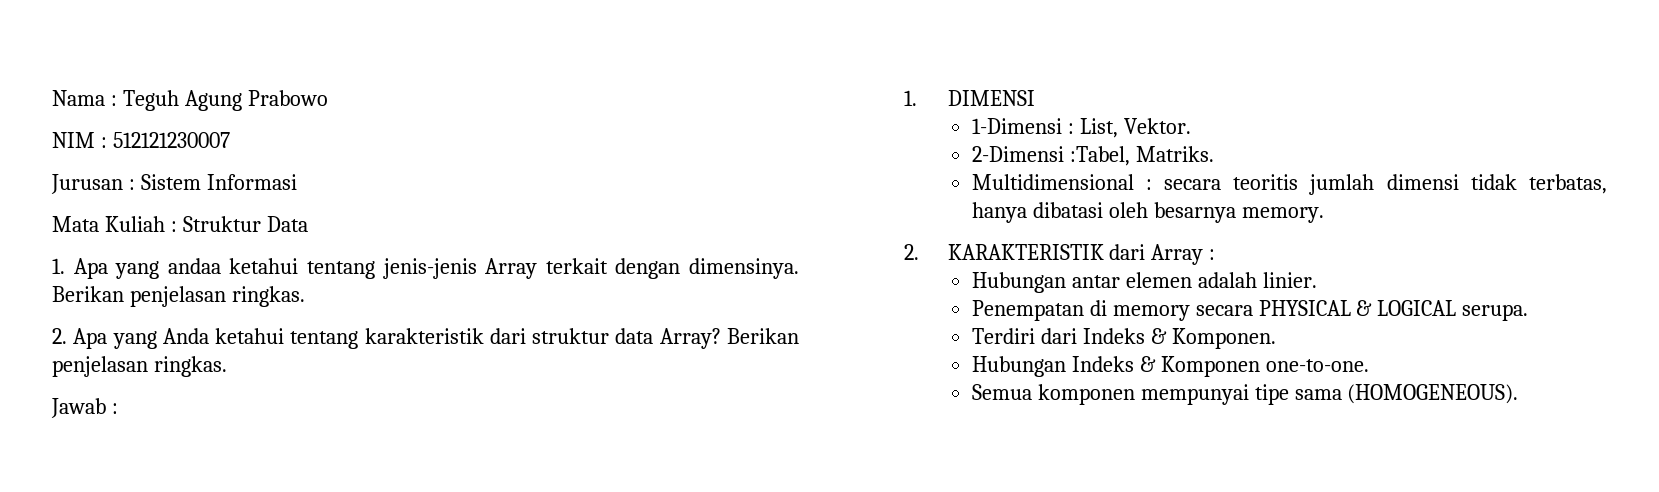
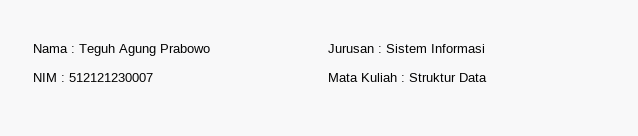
- 1. Apa yang andaa ketahui tentang jenis-jenis Array terkait dengan dimensinya. Berikan penjelasan ringkas.
- 2. Apa yang Anda ketahui tentang karakteristik dari struktur data Array? Berikan penjelasan ringkas.
- Jawab :
- 1. DIMENSI
- 1-Dimensi : List, Vektor.
- 2-Dimensi :Tabel, Matriks.
- Multidimensional : secara teoritis jumlah dimensi tidak terbatas, hanya dibatasi oleh besarnya memory.
- 2. KARAKTERISTIK dari Array :
- Hubungan antar elemen adalah linier.
- Penempatan di memory secara PHYSICAL & LOGICAL serupa.
- Terdiri dari Indeks & Komponen.
- Hubungan Indeks & Komponen one-to-one.
- Semua komponen mempunyai tipe sama (HOMOGENEOUS).

